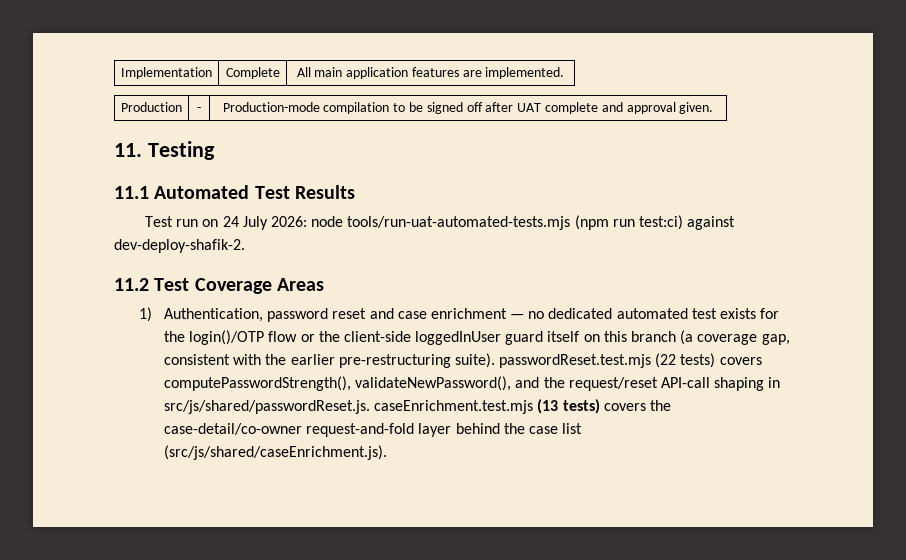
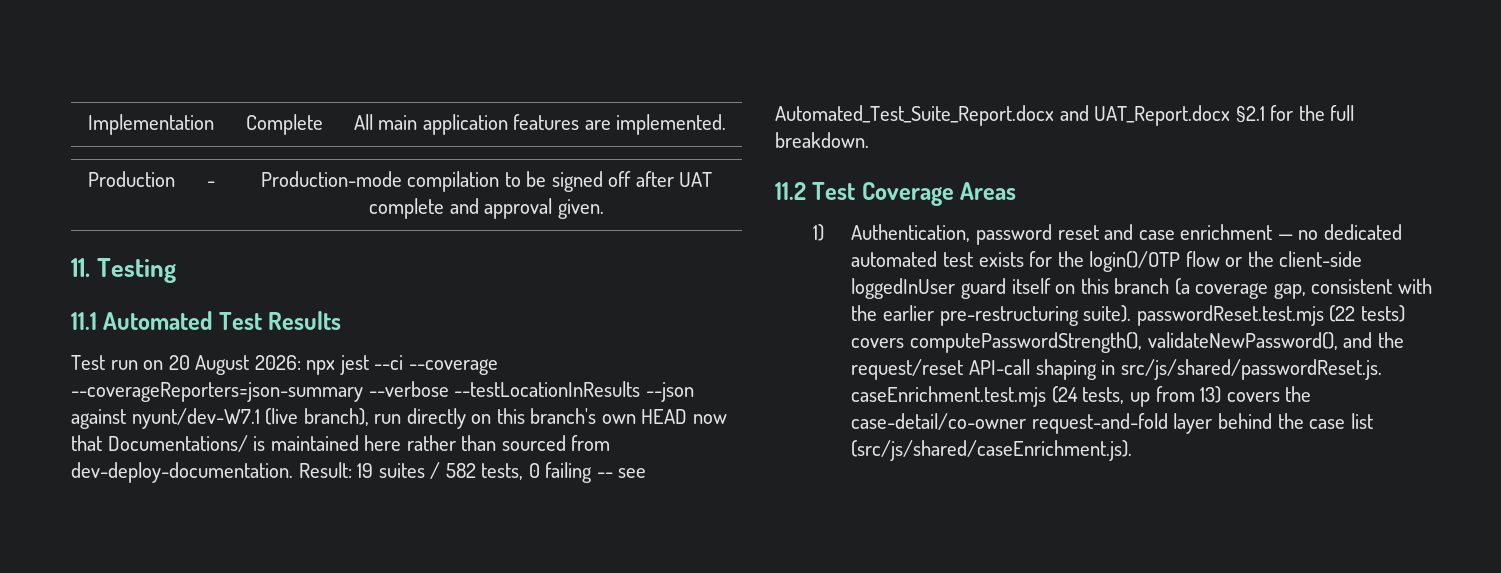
- Test run on 24 July 2026: node tools/run-uat-automated-tests.mjs (npm run test:ci) against dev-deploy-shafik-2.
+ Test run on 20 August 2026: npx jest --ci --coverage --coverageReporters=json-summary --verbose --testLocationInResults --json against nyunt/dev-W7.1 (live branch), run directly on this branch's own HEAD now that Documentations/ is maintained here rather than sourced from dev-deploy-documentation. Result: 19 suites / 582 tests, 0 failing -- see Automated_Test_Suite_Report.docx and UAT_Report.docx §2.1 for the full breakdown.
- 1) Authentication, password reset and case enrichment — no dedicated automated test exists for the login()/OTP flow or the client-side loggedInUser guard itself on this branch (a coverage gap, consistent with the earlier pre-restructuring suite). passwordReset.test.mjs (22 tests) covers computePasswordStrength(), validateNewPassword(), and the request/reset API-call shaping in src/js/shared/passwordReset.js. caseEnrichment.test.mjs (13 tests) covers the case-detail/co-owner request-and-fold layer behind the case list (src/js/shared/caseEnrichment.js).
+ 1) Authentication, password reset and case enrichment — no dedicated automated test exists for the login()/OTP flow or the client-side loggedInUser guard itself on this branch (a coverage gap, consistent with the earlier pre-restructuring suite). passwordReset.test.mjs (22 tests) covers computePasswordStrength(), validateNewPassword(), and the request/reset API-call shaping in src/js/shared/passwordReset.js. caseEnrichment.test.mjs (24 tests, up from 13) covers the case-detail/co-owner request-and-fold layer behind the case list (src/js/shared/caseEnrichment.js).

